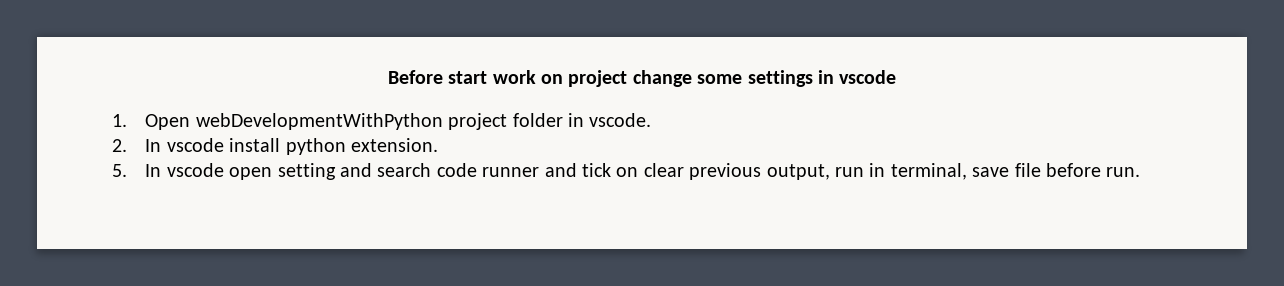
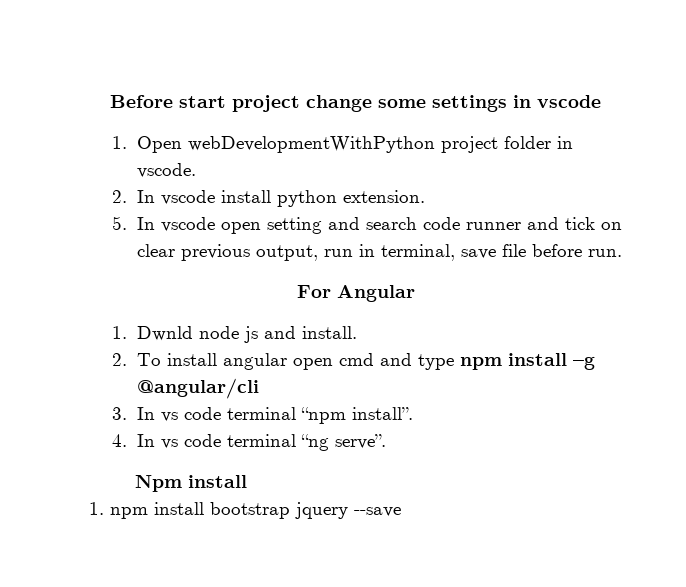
- Before start work on project change some settings in vscode
+ Before start project change some settings in vscode
+ For Angular
+ 1. Dwnld node js and install.
+ 2. To install angular open cmd and type npm install –g @angular/cli
+ 3. In vs code terminal “npm install”.
+ 4. In vs code terminal “ng serve”.
+ Npm install
+ 1. npm install bootstrap jquery --save

